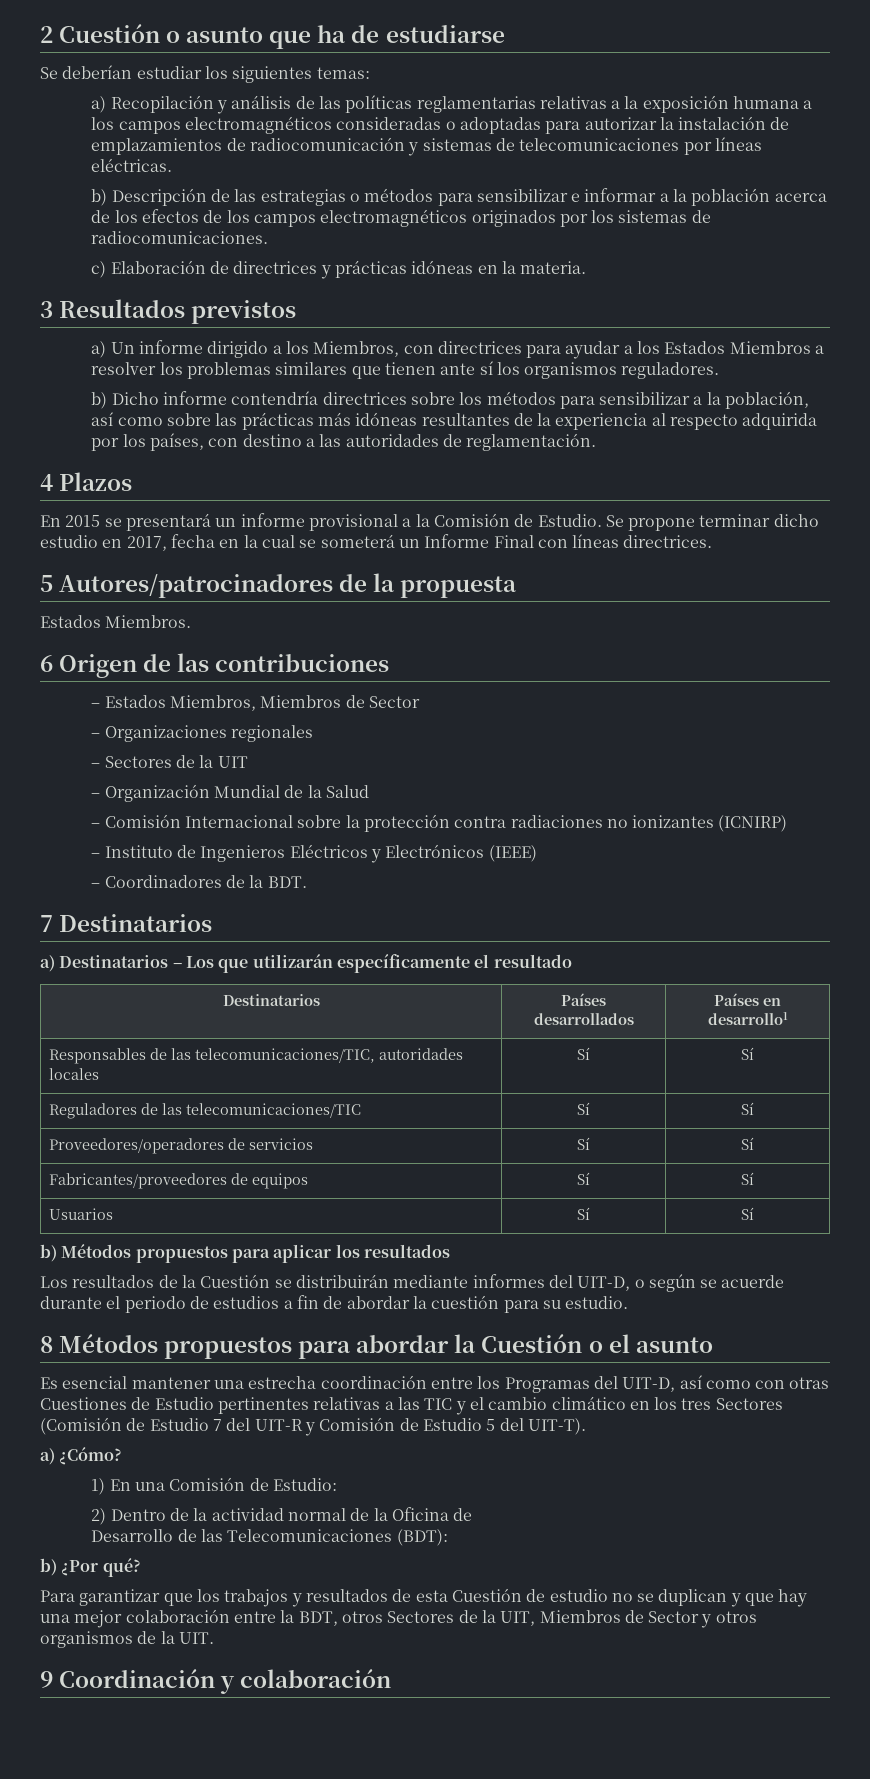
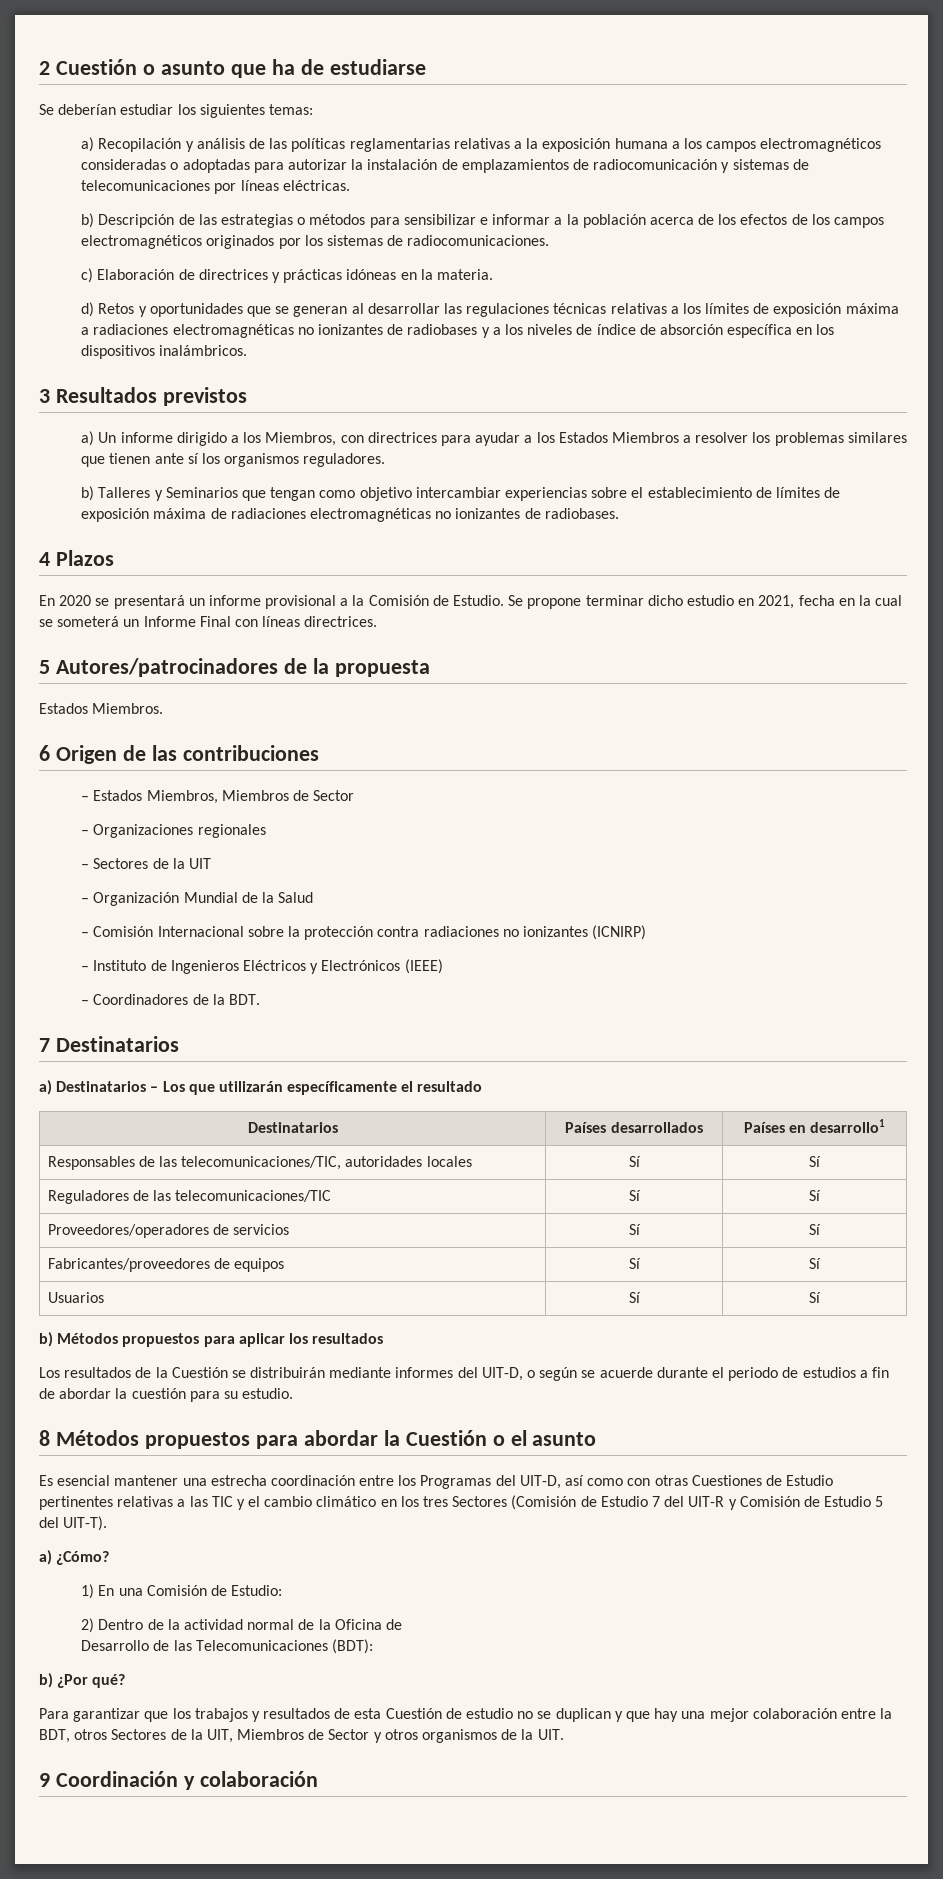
+ d) Retos y oportunidades que se generan al desarrollar las regulaciones técnicas relativas a los límites de exposición máxima a radiaciones electromagnéticas no ionizantes de radiobases y a los niveles de índice de absorción específica en los dispositivos inalámbricos.
- b) Dicho informe contendría directrices sobre los métodos para sensibilizar a la población, así como sobre las prácticas más idóneas resultantes de la experiencia al respecto adquirida por los países, con destino a las autoridades de reglamentación.
+ b) Talleres y Seminarios que tengan como objetivo intercambiar experiencias sobre el establecimiento de límites de exposición máxima de radiaciones electromagnéticas no ionizantes de radiobases.
- En 2015 se presentará un informe provisional a la Comisión de Estudio.
+ En 2020 se presentará un informe provisional a la Comisión de Estudio.
- Se propone terminar dicho estudio en 2017, fecha en la cual se someterá un Informe Final con líneas directrices.
+ Se propone terminar dicho estudio en 2021, fecha en la cual se someterá un Informe Final con líneas directrices.

